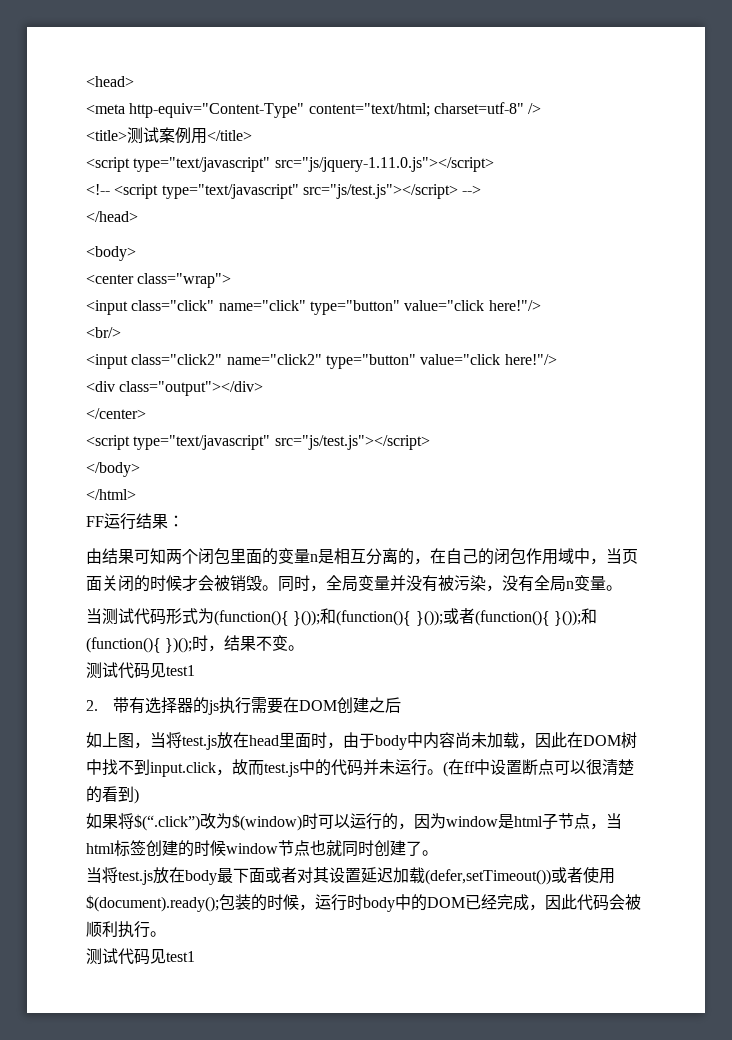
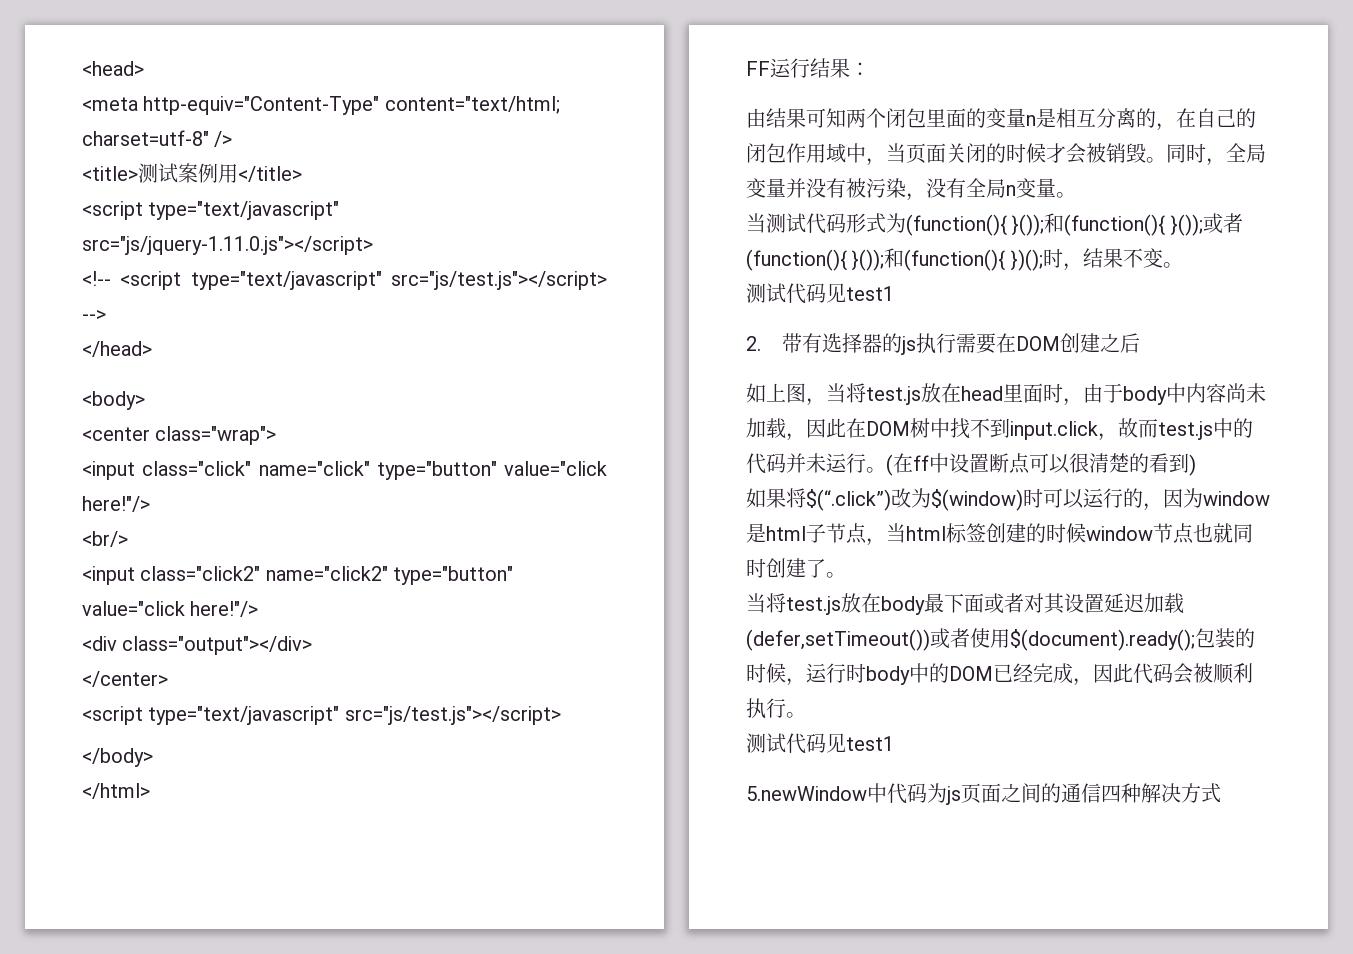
+ 5.newWindow中代码为js页面之间的通信四种解决方式

